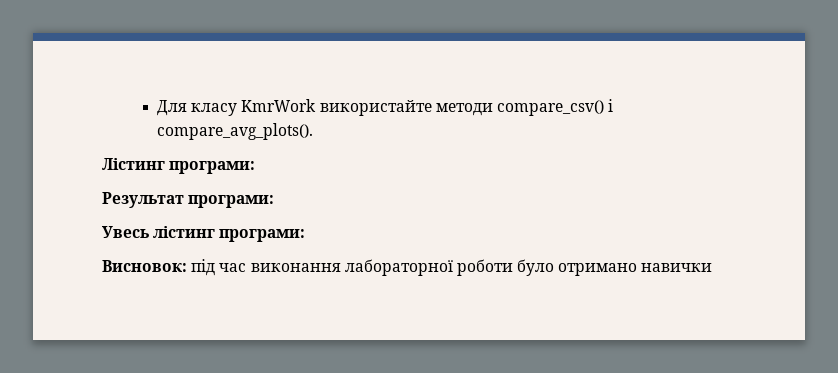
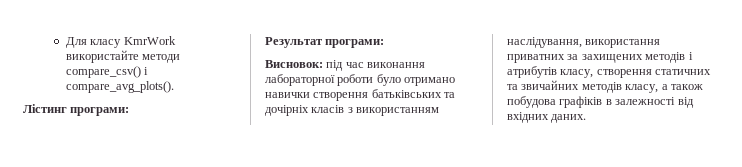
- Увесь лістинг програми:
- Висновок: під час виконання лабораторної роботи було отримано навички
+ Висновок: під час виконання лабораторної роботи було отримано навички створення батьківських та дочірніх класів з використанням наслідування, використання приватних за захищених методів і атрибутів класу, створення статичних та звичайних методів класу, а також побудова графіків в залежності від вхідних даних.

